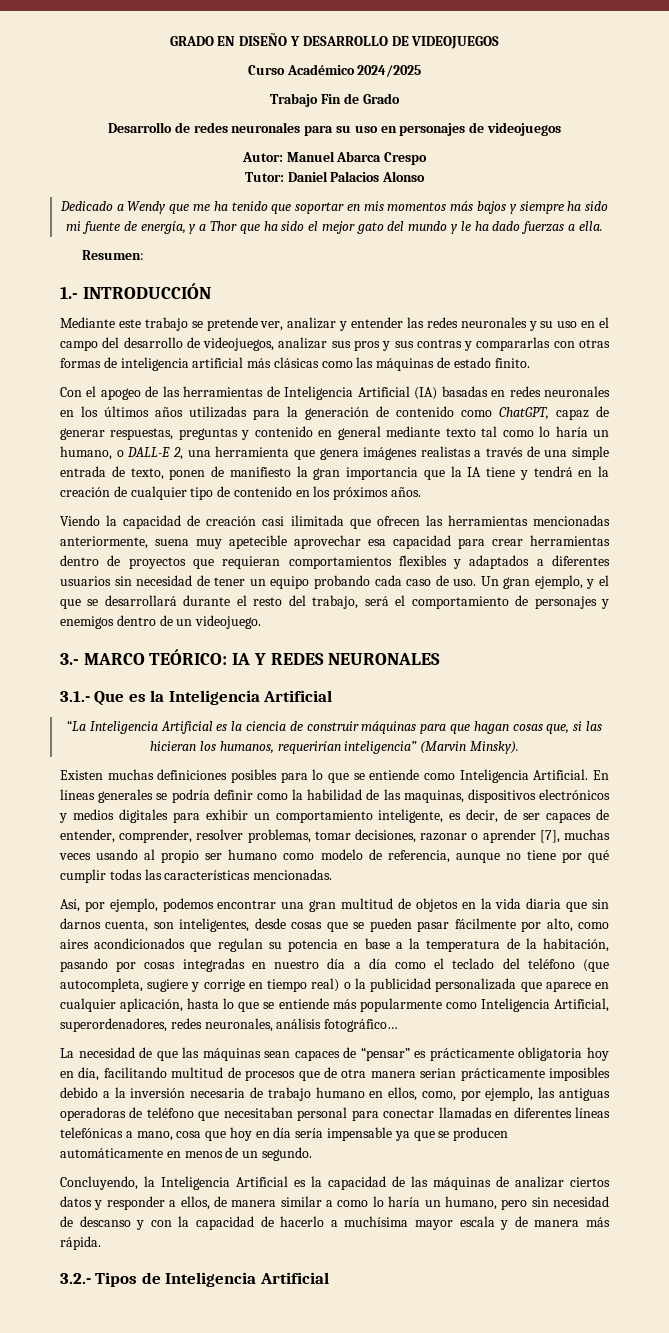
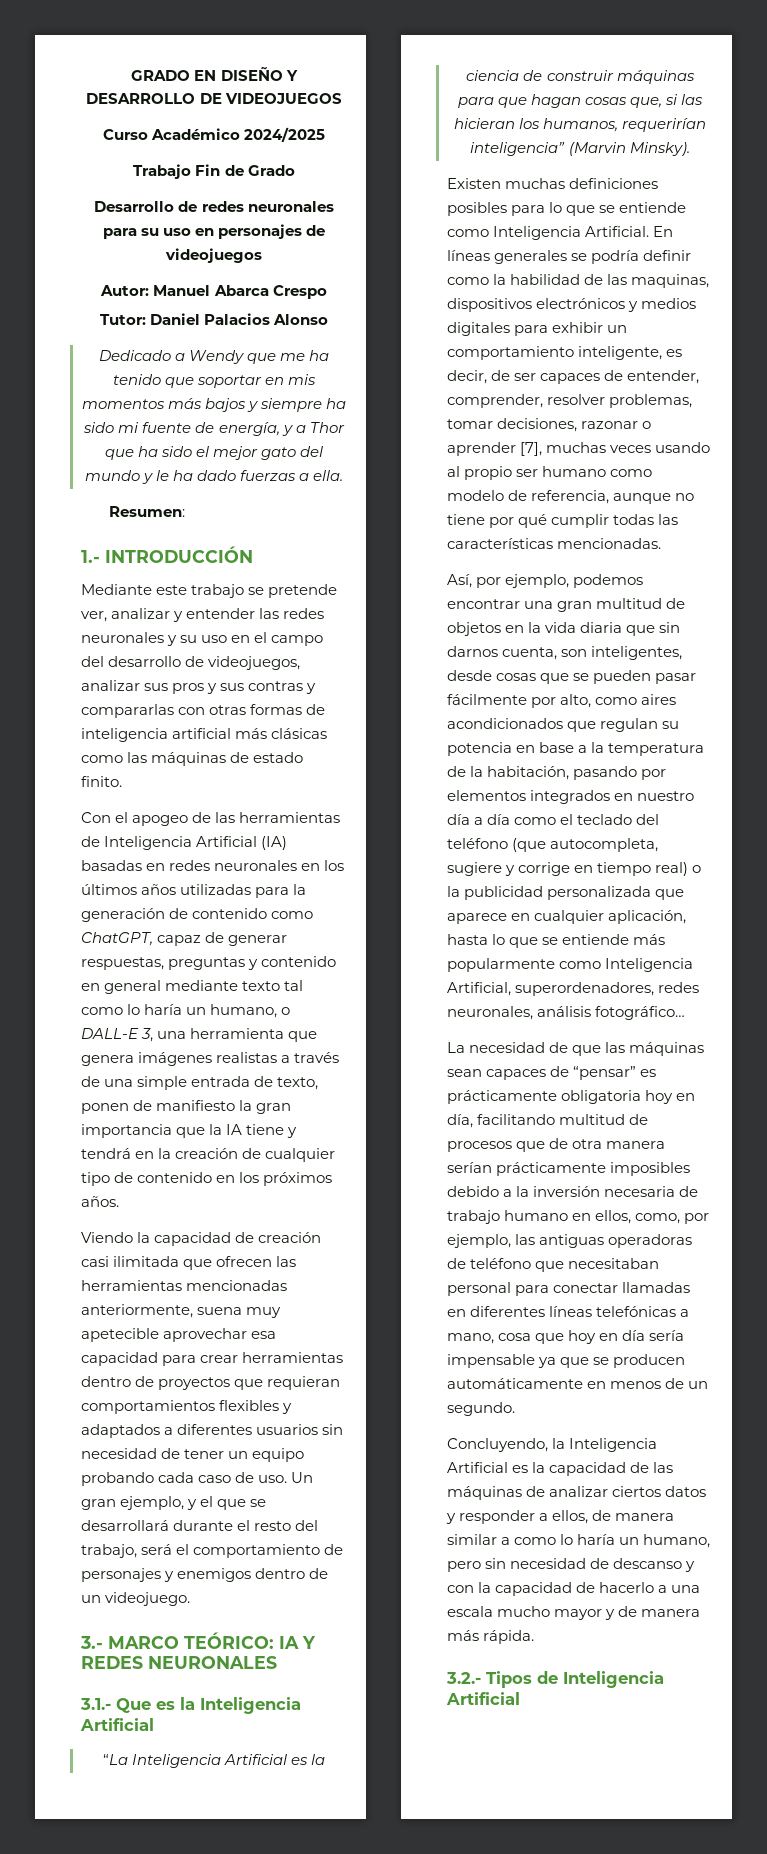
- Con el apogeo de las herramientas de Inteligencia Artificial (IA) basadas en redes neuronales en los últimos años utilizadas para la generación de contenido como ChatGPT, capaz de generar respuestas, preguntas y contenido en general mediante texto tal como lo haría un humano, o DALL-E 2, una herramienta que genera imágenes realistas a través de una simple entrada de texto, ponen de manifiesto la gran importancia que la IA tiene y tendrá en la creación de cualquier tipo de contenido en los próximos años.
+ Con el apogeo de las herramientas de Inteligencia Artificial (IA) basadas en redes neuronales en los últimos años utilizadas para la generación de contenido como ChatGPT, capaz de generar respuestas, preguntas y contenido en general mediante texto tal como lo haría un humano, o DALL-E 3, una herramienta que genera imágenes realistas a través de una simple entrada de texto, ponen de manifiesto la gran importancia que la IA tiene y tendrá en la creación de cualquier tipo de contenido en los próximos años.
- Así, por ejemplo, podemos encontrar una gran multitud de objetos en la vida diaria que sin darnos cuenta, son inteligentes, desde cosas que se pueden pasar fácilmente por alto, como aires acondicionados que regulan su potencia en base a la temperatura de la habitación, pasando por cosas integradas en nuestro día a día como el teclado del teléfono (que autocompleta, sugiere y corrige en tiempo real) o la publicidad personalizada que aparece en cualquier aplicación, hasta lo que se entiende más popularmente como Inteligencia Artificial, superordenadores, redes neuronales, análisis fotográfico…
+ Así, por ejemplo, podemos encontrar una gran multitud de objetos en la vida diaria que sin darnos cuenta, son inteligentes, desde cosas que se pueden pasar fácilmente por alto, como aires acondicionados que regulan su potencia en base a la temperatura de la habitación, pasando por elementos integrados en nuestro día a día como el teclado del teléfono (que autocompleta, sugiere y corrige en tiempo real) o la publicidad personalizada que aparece en cualquier aplicación, hasta lo que se entiende más popularmente como Inteligencia Artificial, superordenadores, redes neuronales, análisis fotográfico…
- La necesidad de que las máquinas sean capaces de “pensar” es prácticamente obligatoria hoy en día, facilitando multitud de procesos que de otra manera serian prácticamente imposibles debido a la inversión necesaria de trabajo humano en ellos, como, por ejemplo, las antiguas operadoras de teléfono que necesitaban personal para conectar llamadas en diferentes líneas telefónicas a mano, cosa que hoy en día sería impensable ya que se producen automáticamente en menos de un segundo.
+ La necesidad de que las máquinas sean capaces de “pensar” es prácticamente obligatoria hoy en día, facilitando multitud de procesos que de otra manera serían prácticamente imposibles debido a la inversión necesaria de trabajo humano en ellos, como, por ejemplo, las antiguas operadoras de teléfono que necesitaban personal para conectar llamadas en diferentes líneas telefónicas a mano, cosa que hoy en día sería impensable ya que se producen automáticamente en menos de un segundo.
- Concluyendo, la Inteligencia Artificial es la capacidad de las máquinas de analizar ciertos datos y responder a ellos, de manera similar a como lo haría un humano, pero sin necesidad de descanso y con la capacidad de hacerlo a muchísima mayor escala y de manera más rápida.
+ Concluyendo, la Inteligencia Artificial es la capacidad de las máquinas de analizar ciertos datos y responder a ellos, de manera similar a como lo haría un humano, pero sin necesidad de descanso y con la capacidad de hacerlo a una escala mucho mayor y de manera más rápida.

